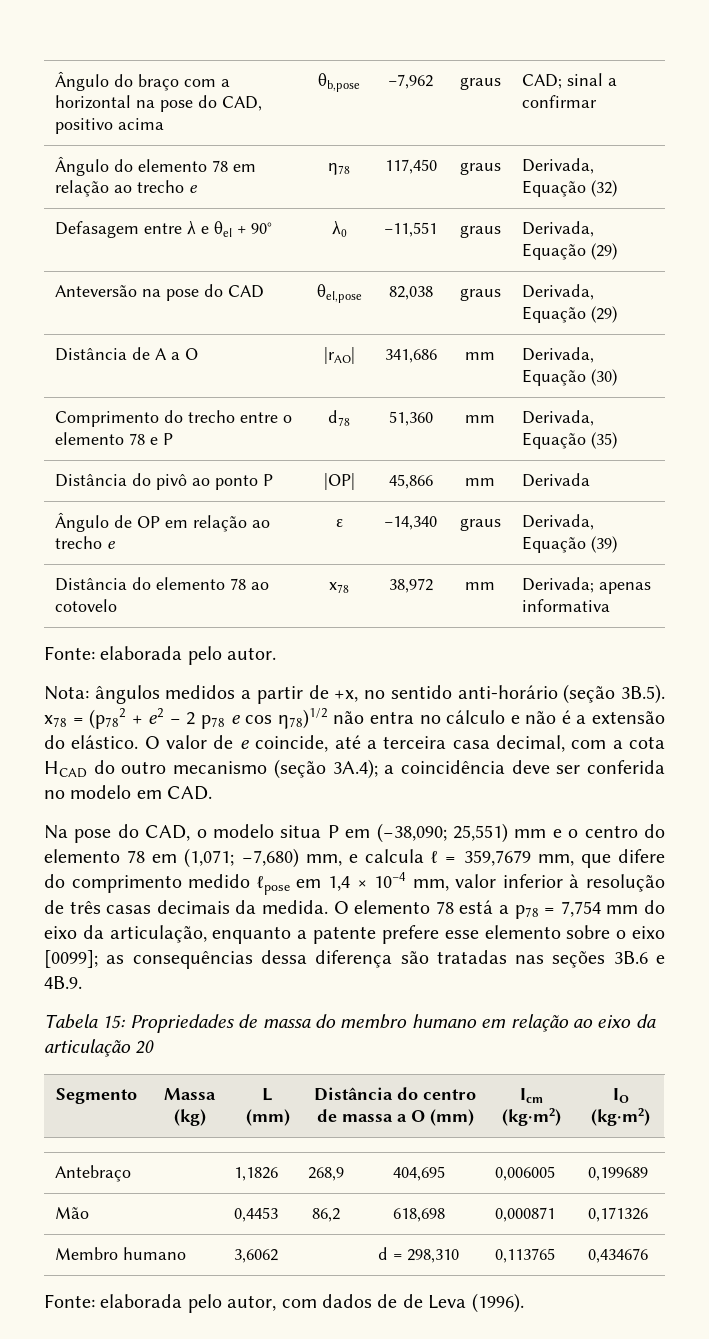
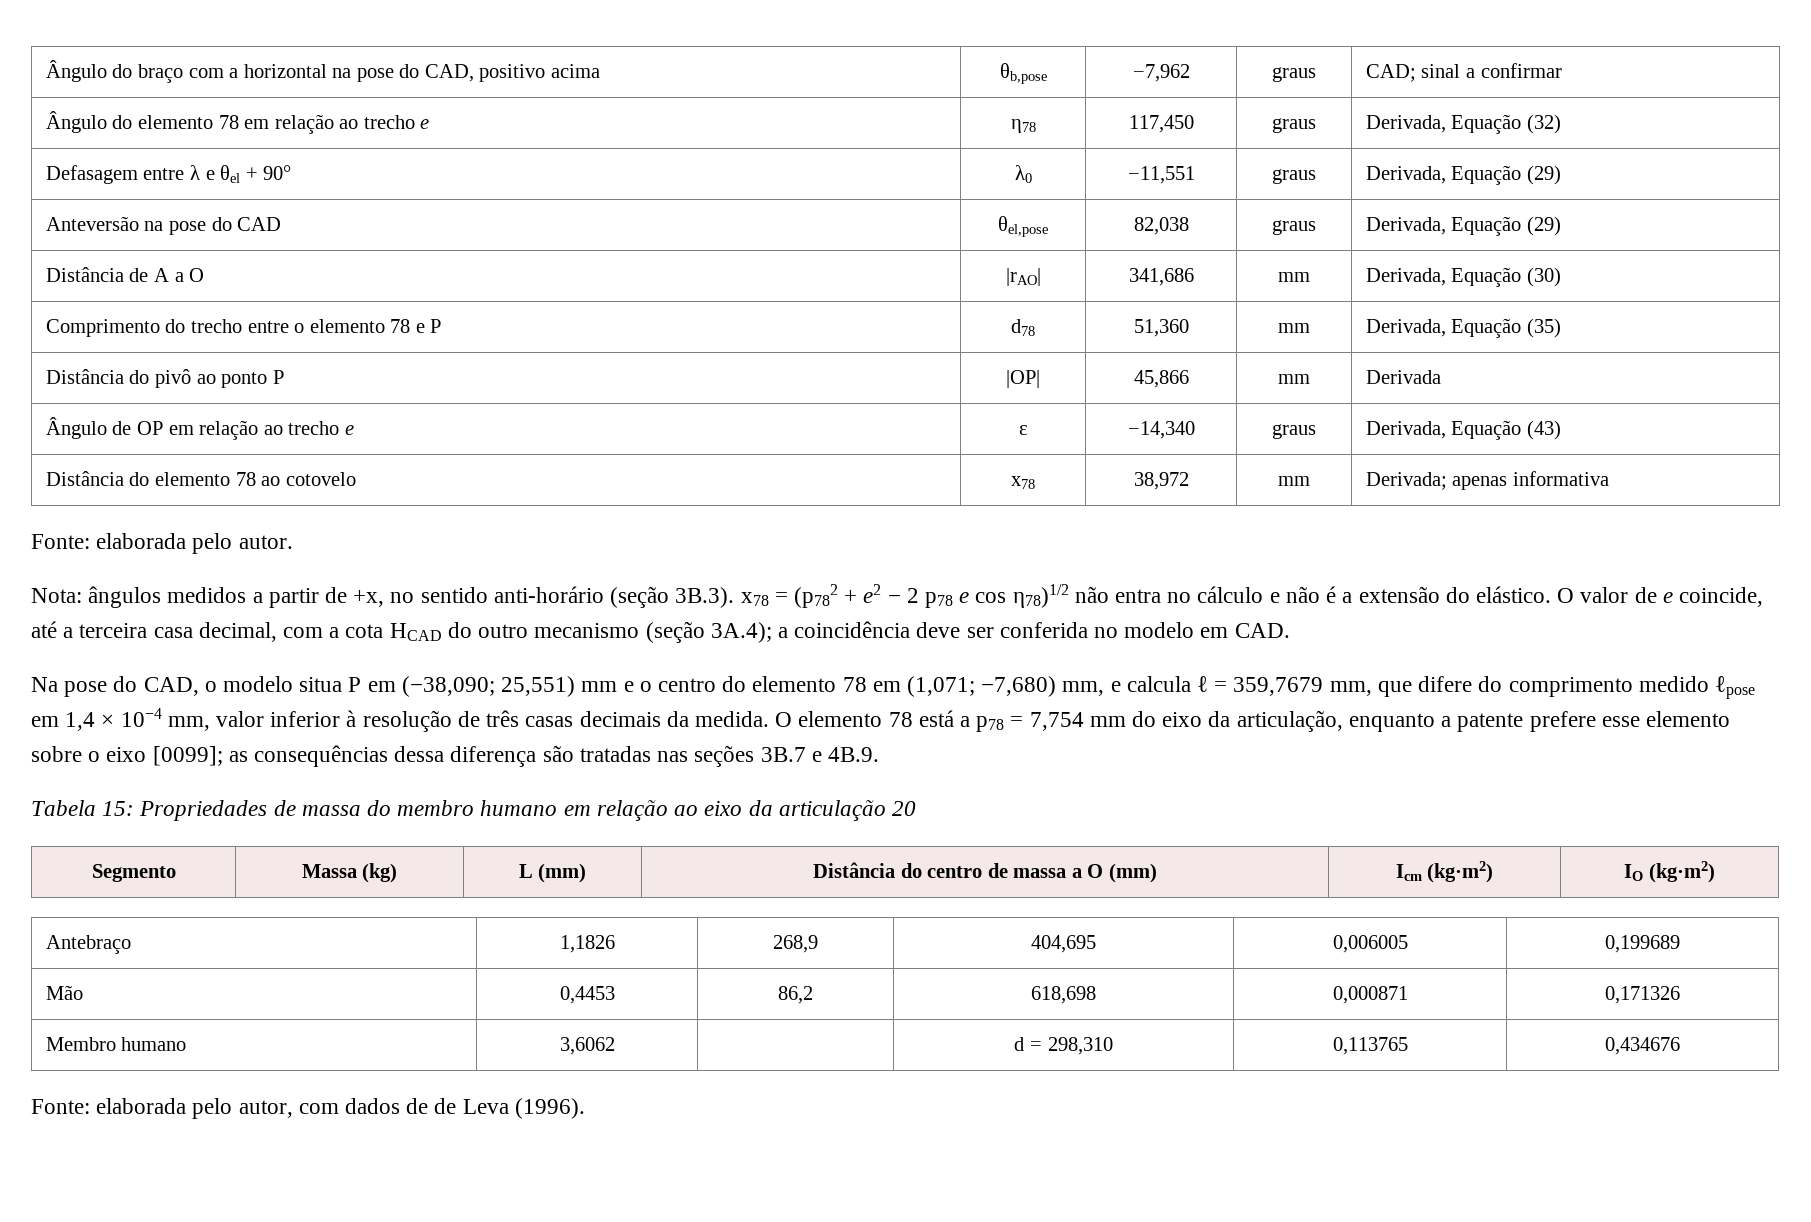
- Ângulo de OP em relação ao trecho e | ε | −14,340 | graus | Derivada, Equação (39)
+ Ângulo de OP em relação ao trecho e | ε | −14,340 | graus | Derivada, Equação (43)
- Nota: ângulos medidos a partir de +x, no sentido anti-horário (seção 3B.5). x78 = (p782 + e2 − 2 p78 e cos η78)1/2 não entra no cálculo e não é a extensão do elástico.
+ Nota: ângulos medidos a partir de +x, no sentido anti-horário (seção 3B.3). x78 = (p782 + e2 − 2 p78 e cos η78)1/2 não entra no cálculo e não é a extensão do elástico.
- O elemento 78 está a p78 = 7,754 mm do eixo da articulação, enquanto a patente prefere esse elemento sobre o eixo [0099]; as consequências dessa diferença são tratadas nas seções 3B.6 e 4B.9.
+ O elemento 78 está a p78 = 7,754 mm do eixo da articulação, enquanto a patente prefere esse elemento sobre o eixo [0099]; as consequências dessa diferença são tratadas nas seções 3B.7 e 4B.9.

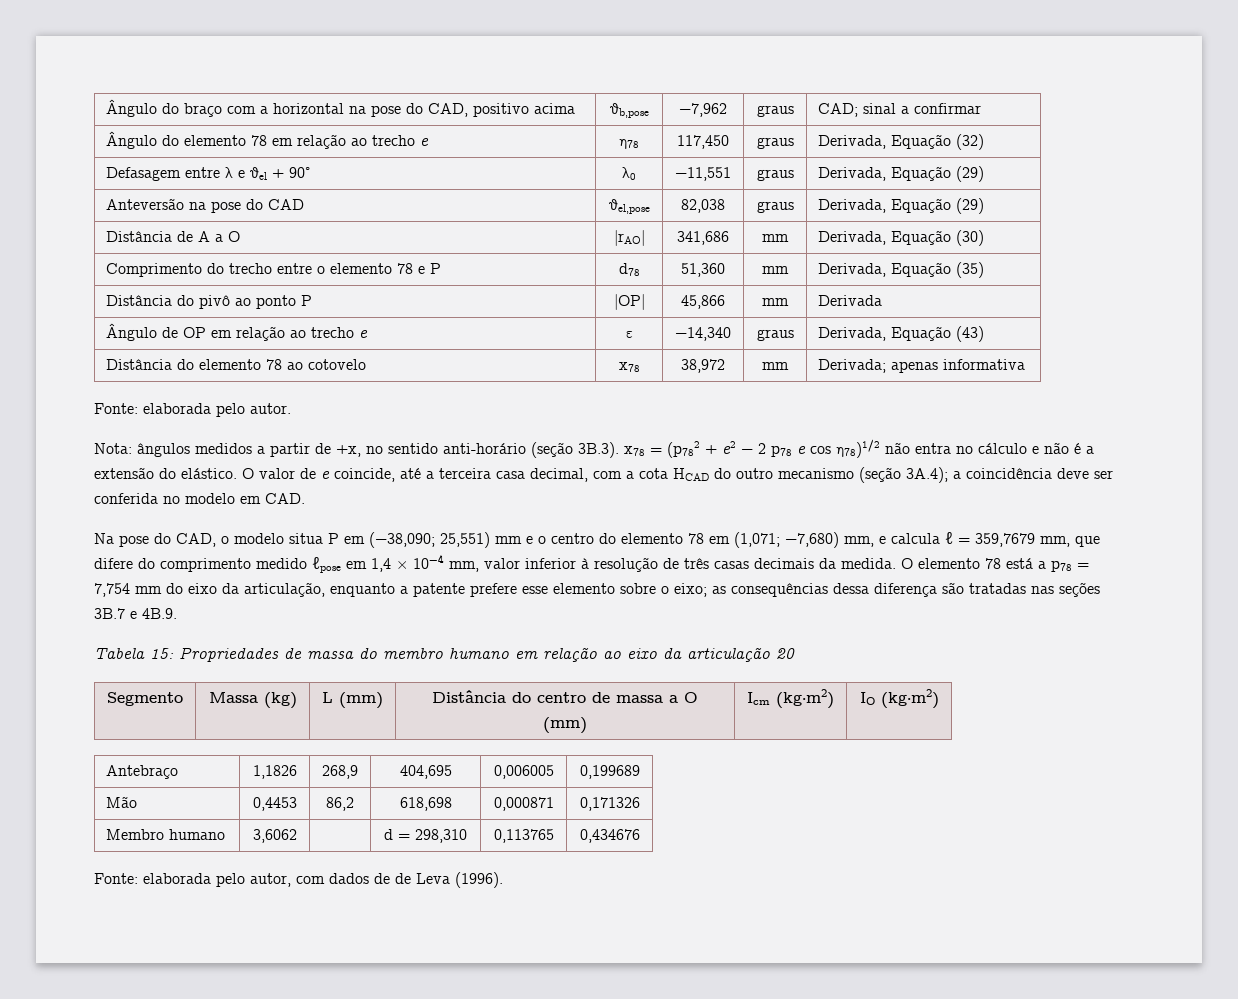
- O elemento 78 está a p78 = 7,754 mm do eixo da articulação, enquanto a patente prefere esse elemento sobre o eixo [0099]; as consequências dessa diferença são tratadas nas seções 3B.7 e 4B.9.
+ O elemento 78 está a p78 = 7,754 mm do eixo da articulação, enquanto a patente prefere esse elemento sobre o eixo; as consequências dessa diferença são tratadas nas seções 3B.7 e 4B.9.

